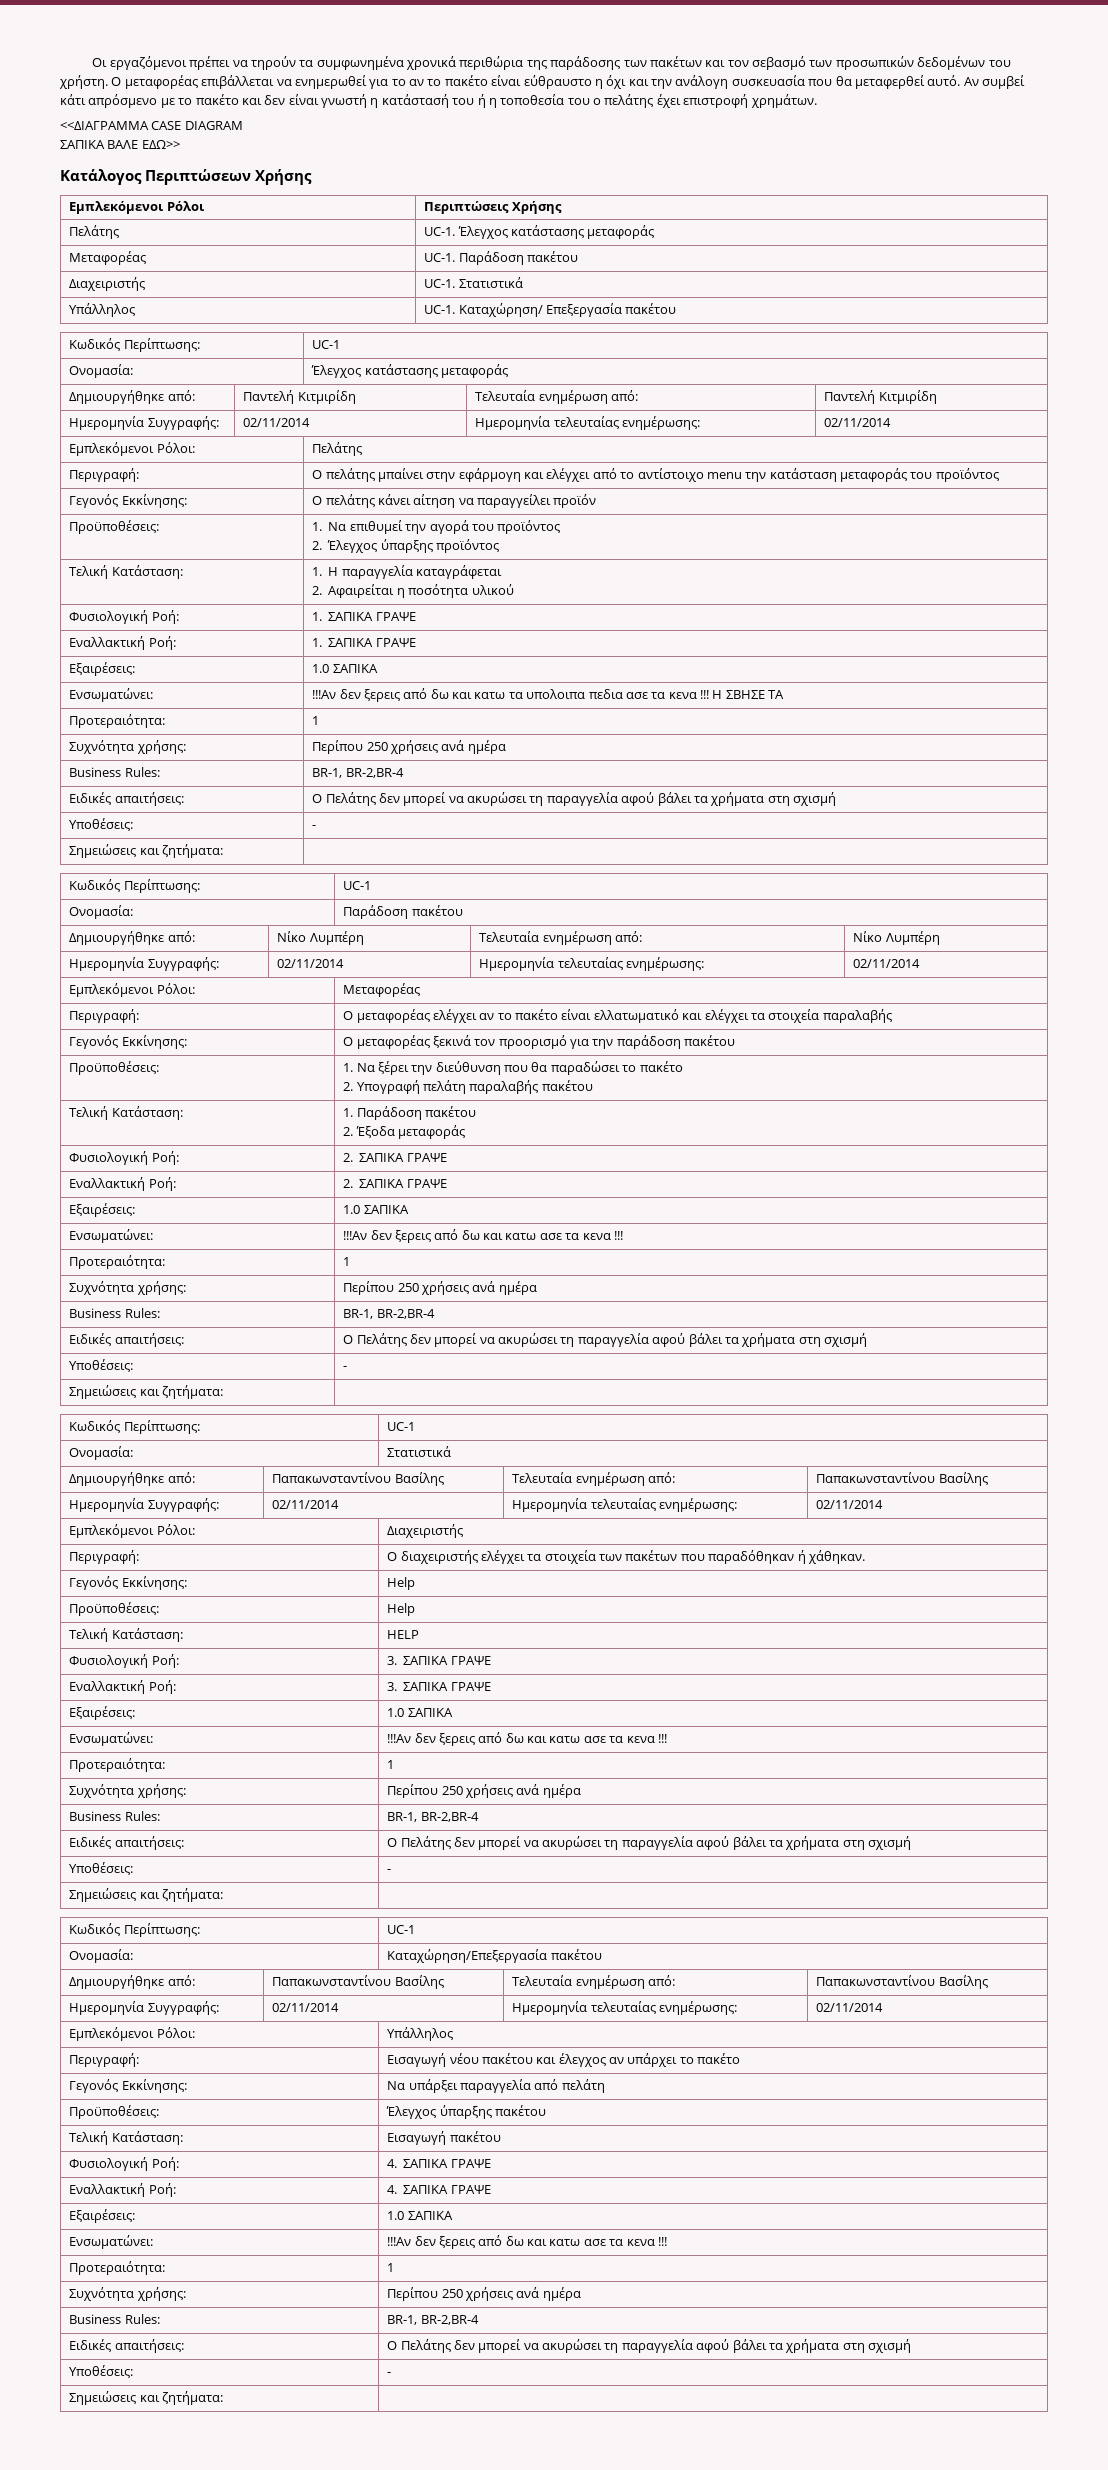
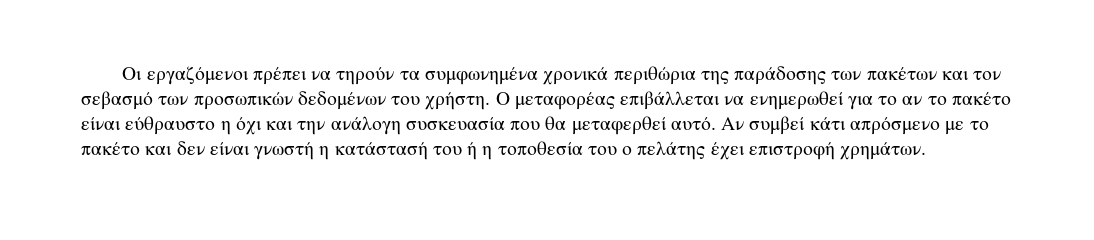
- <<ΔΙΑΓΡΑΜΜΑ CASE DIAGRAM
- ΣΑΠΙΚΑ ΒΑΛΕ ΕΔΩ>>
- Κατάλογος Περιπτώσεων Χρήσης
- Εμπλεκόμενοι Ρόλοι | Περιπτώσεις Χρήσης
- Πελάτης | UC-1. Έλεγχος κατάστασης μεταφοράς
- Μεταφορέας | UC-1. Παράδοση πακέτου
- Διαχειριστής | UC-1. Στατιστικά
- Υπάλληλος | UC-1. Καταχώρηση/ Επεξεργασία πακέτου
- Κωδικός Περίπτωσης: | UC-1
- Ονομασία: | Έλεγχος κατάστασης μεταφοράς
- Δημιουργήθηκε από: | Παντελή Κιτμιρίδη | Τελευταία ενημέρωση από: | Παντελή Κιτμιρίδη
- Ημερομηνία Συγγραφής: | 02/11/2014 | Ημερομηνία τελευταίας ενημέρωσης: | 02/11/2014
- Εμπλεκόμενοι Ρόλοι: | Πελάτης
- Περιγραφή: | Ο πελάτης μπαίνει στην εφάρμογη και ελέγχει από το αντίστοιχο menu την κατάσταση μεταφοράς του προϊόντος
- Γεγονός Εκκίνησης: | Ο πελάτης κάνει αίτηση να παραγγείλει προϊόν
- Προϋποθέσεις: | 1. Να επιθυμεί την αγορά του προϊόντος
- 2. Έλεγχος ύπαρξης προϊόντος
- Τελική Κατάσταση: | 1. Η παραγγελία καταγράφεται
- 2. Αφαιρείται η ποσότητα υλικού
- Φυσιολογική Ροή: | 1. ΣΑΠΙΚΑ ΓΡΑΨΕ
- Εναλλακτική Ροή: | 1. ΣΑΠΙΚΑ ΓΡΑΨΕ
- Εξαιρέσεις: | 1.0 ΣΑΠΙΚΑ
- Ενσωματώνει: | !!!Αν δεν ξερεις από δω και κατω τα υπολοιπα πεδια ασε τα κενα !!! Η ΣΒΗΣΕ ΤΑ
- Προτεραιότητα: | 1
- Συχνότητα χρήσης: | Περίπου 250 χρήσεις ανά ημέρα
- Business Rules: | BR-1, BR-2,BR-4
- Ειδικές απαιτήσεις: | Ο Πελάτης δεν μπορεί να ακυρώσει τη παραγγελία αφού βάλει τα χρήματα στη σχισμή
- Υποθέσεις: | -
- Σημειώσεις και ζητήματα: |
- Κωδικός Περίπτωσης: | UC-1
- Ονομασία: | Παράδοση πακέτου
- Δημιουργήθηκε από: | Νίκο Λυμπέρη | Τελευταία ενημέρωση από: | Νίκο Λυμπέρη
- Ημερομηνία Συγγραφής: | 02/11/2014 | Ημερομηνία τελευταίας ενημέρωσης: | 02/11/2014
- Εμπλεκόμενοι Ρόλοι: | Μεταφορέας
- Περιγραφή: | Ο μεταφορέας ελέγχει αν το πακέτο είναι ελλατωματικό και ελέγχει τα στοιχεία παραλαβής
- Γεγονός Εκκίνησης: | Ο μεταφορέας ξεκινά τον προορισμό για την παράδοση πακέτου
- Προϋποθέσεις: | 1. Να ξέρει την διεύθυνση που θα παραδώσει το πακέτο
- 2. Υπογραφή πελάτη παραλαβής πακέτου
- Τελική Κατάσταση: | 1. Παράδοση πακέτου
- 2. Έξοδα μεταφοράς
- Φυσιολογική Ροή: | 2. ΣΑΠΙΚΑ ΓΡΑΨΕ
- Εναλλακτική Ροή: | 2. ΣΑΠΙΚΑ ΓΡΑΨΕ
- Εξαιρέσεις: | 1.0 ΣΑΠΙΚΑ
- Ενσωματώνει: | !!!Αν δεν ξερεις από δω και κατω ασε τα κενα !!!
- Προτεραιότητα: | 1
- Συχνότητα χρήσης: | Περίπου 250 χρήσεις ανά ημέρα
- Business Rules: | BR-1, BR-2,BR-4
- Ειδικές απαιτήσεις: | Ο Πελάτης δεν μπορεί να ακυρώσει τη παραγγελία αφού βάλει τα χρήματα στη σχισμή
- Υποθέσεις: | -
- Σημειώσεις και ζητήματα: |
- Κωδικός Περίπτωσης: | UC-1
- Ονομασία: | Στατιστικά
- Δημιουργήθηκε από: | Παπακωνσταντίνου Βασίλης | Τελευταία ενημέρωση από: | Παπακωνσταντίνου Βασίλης
- Ημερομηνία Συγγραφής: | 02/11/2014 | Ημερομηνία τελευταίας ενημέρωσης: | 02/11/2014
- Εμπλεκόμενοι Ρόλοι: | Διαχειριστής
- Περιγραφή: | Ο διαχειριστής ελέγχει τα στοιχεία των πακέτων που παραδόθηκαν ή χάθηκαν.
- Γεγονός Εκκίνησης: | Help
- Προϋποθέσεις: | Help
- Τελική Κατάσταση: | HELP
- Φυσιολογική Ροή: | 3. ΣΑΠΙΚΑ ΓΡΑΨΕ
- Εναλλακτική Ροή: | 3. ΣΑΠΙΚΑ ΓΡΑΨΕ
- Εξαιρέσεις: | 1.0 ΣΑΠΙΚΑ
- Ενσωματώνει: | !!!Αν δεν ξερεις από δω και κατω ασε τα κενα !!!
- Προτεραιότητα: | 1
- Συχνότητα χρήσης: | Περίπου 250 χρήσεις ανά ημέρα
- Business Rules: | BR-1, BR-2,BR-4
- Ειδικές απαιτήσεις: | Ο Πελάτης δεν μπορεί να ακυρώσει τη παραγγελία αφού βάλει τα χρήματα στη σχισμή
- Υποθέσεις: | -
- Σημειώσεις και ζητήματα: |
- Κωδικός Περίπτωσης: | UC-1
- Ονομασία: | Καταχώρηση/Επεξεργασία πακέτου
- Δημιουργήθηκε από: | Παπακωνσταντίνου Βασίλης | Τελευταία ενημέρωση από: | Παπακωνσταντίνου Βασίλης
- Ημερομηνία Συγγραφής: | 02/11/2014 | Ημερομηνία τελευταίας ενημέρωσης: | 02/11/2014
- Εμπλεκόμενοι Ρόλοι: | Υπάλληλος
- Περιγραφή: | Εισαγωγή νέου πακέτου και έλεγχος αν υπάρχει το πακέτο
- Γεγονός Εκκίνησης: | Να υπάρξει παραγγελία από πελάτη
- Προϋποθέσεις: | Έλεγχος ύπαρξης πακέτου
- Τελική Κατάσταση: | Εισαγωγή πακέτου
- Φυσιολογική Ροή: | 4. ΣΑΠΙΚΑ ΓΡΑΨΕ
- Εναλλακτική Ροή: | 4. ΣΑΠΙΚΑ ΓΡΑΨΕ
- Εξαιρέσεις: | 1.0 ΣΑΠΙΚΑ
- Ενσωματώνει: | !!!Αν δεν ξερεις από δω και κατω ασε τα κενα !!!
- Προτεραιότητα: | 1
- Συχνότητα χρήσης: | Περίπου 250 χρήσεις ανά ημέρα
- Business Rules: | BR-1, BR-2,BR-4
- Ειδικές απαιτήσεις: | Ο Πελάτης δεν μπορεί να ακυρώσει τη παραγγελία αφού βάλει τα χρήματα στη σχισμή
- Υποθέσεις: | -
- Σημειώσεις και ζητήματα: |

